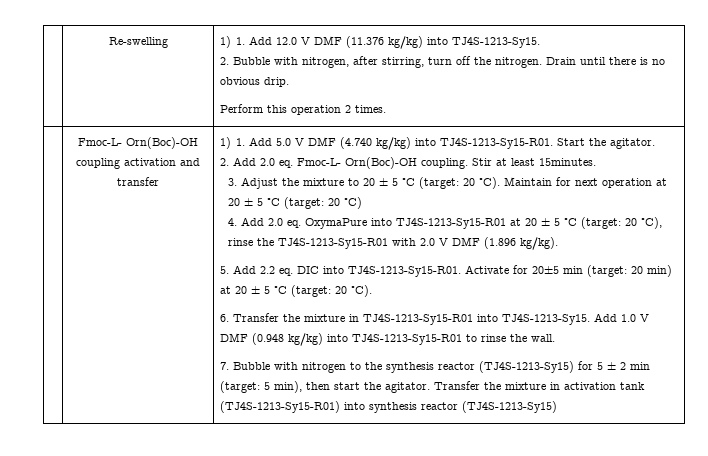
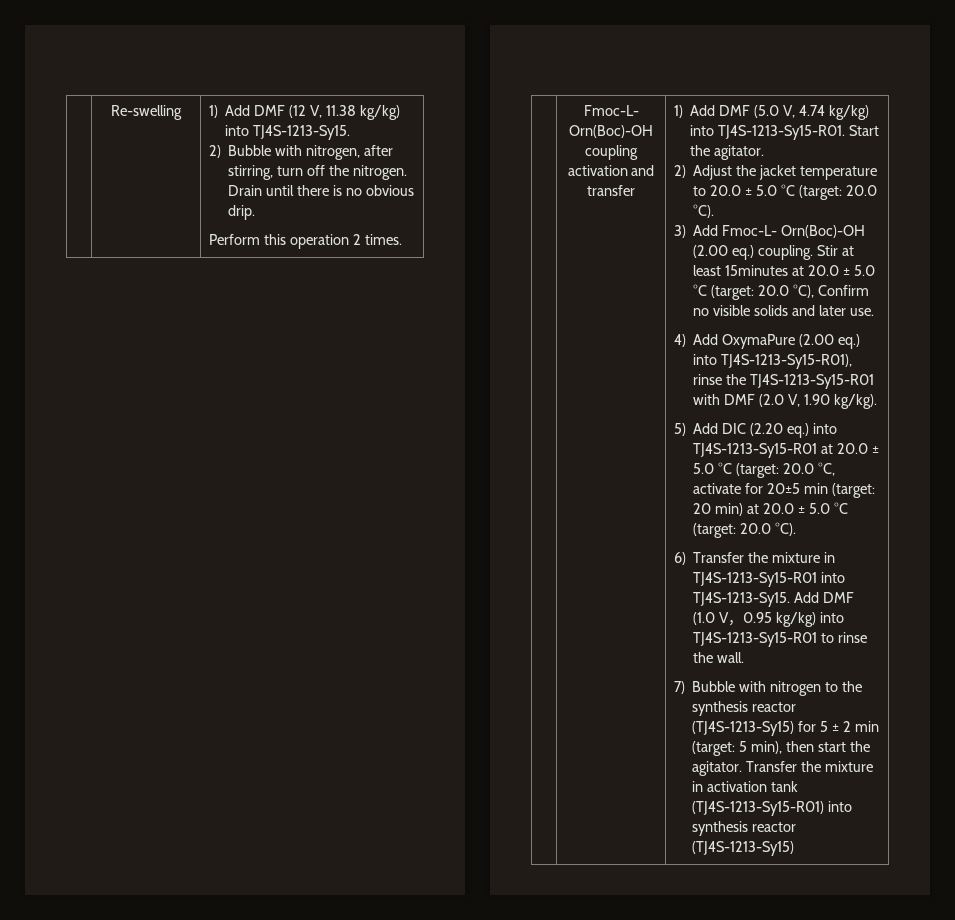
- | Re-swelling | 1) 1. Add 12.0 V DMF (11.376 kg/kg) into TJ4S-1213-Sy15.
- 2. Bubble with nitrogen, after stirring, turn off the nitrogen. Drain until there is no obvious drip.
+ | Re-swelling | 1) Add DMF (12 V, 11.38 kg/kg) into TJ4S-1213-Sy15.
+ 2) Bubble with nitrogen, after stirring, turn off the nitrogen. Drain until there is no obvious drip.
- 1) 1. Add 5.0 V DMF (4.740 kg/kg) into TJ4S-1213-Sy15-R01.
+ 1) Add DMF (5.0 V, 4.74 kg/kg) into TJ4S-1213-Sy15-R01.
- 2. Add 2.0 eq. Fmoc-L- Orn(Boc)-OH coupling. Stir at least 15minutes.
- 3. Adjust the mixture to 20 ± 5 °C (target: 20 °C). Maintain for next operation at 20 ± 5 °C (target: 20 °C)
- 4. Add 2.0 eq. OxymaPure into TJ4S-1213-Sy15-R01 at 20 ± 5 °C (target: 20 °C), rinse the TJ4S-1213-Sy15-R01 with 2.0 V DMF (1.896 kg/kg).
- 5. Add 2.2 eq. DIC into TJ4S-1213-Sy15-R01. Activate for 20±5 min (target: 20 min) at 20 ± 5 °C (target: 20 °C).
- 6. Transfer the mixture in TJ4S-1213-Sy15-R01 into TJ4S-1213-Sy15.
+ 2) Adjust the jacket temperature to 20.0 ± 5.0 °C (target: 20.0 °C).
+ 3) Add Fmoc-L- Orn(Boc)-OH (2.00 eq.) coupling. Stir at least 15minutes at 20.0 ± 5.0 °C (target: 20.0 °C), Confirm no visible solids and later use.
+ 4) Add OxymaPure (2.00 eq.) into TJ4S-1213-Sy15-R01), rinse the TJ4S-1213-Sy15-R01 with DMF (2.0 V, 1.90 kg/kg).
+ 5) Add DIC (2.20 eq.) into TJ4S-1213-Sy15-R01 at 20.0 ± 5.0 °C (target: 20.0 °C, activate for 20±5 min (target: 20 min) at 20.0 ± 5.0 °C (target: 20.0 °C).
+ 6) Transfer the mixture in TJ4S-1213-Sy15-R01 into TJ4S-1213-Sy15.
- Add 1.0 V DMF (0.948 kg/kg) into TJ4S-1213-Sy15-R01 to rinse the wall.
+ Add DMF (1.0 V，0.95 kg/kg) into TJ4S-1213-Sy15-R01 to rinse the wall.
- 7. Bubble with nitrogen to the synthesis reactor (TJ4S-1213-Sy15) for 5 ± 2 min (target: 5 min), then start the agitator.
+ 7) Bubble with nitrogen to the synthesis reactor (TJ4S-1213-Sy15) for 5 ± 2 min (target: 5 min), then start the agitator.

